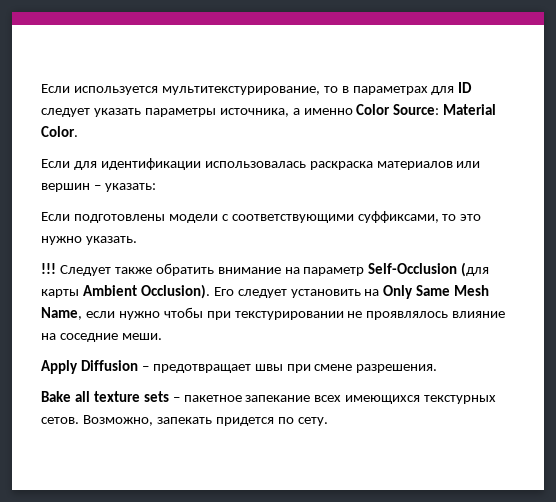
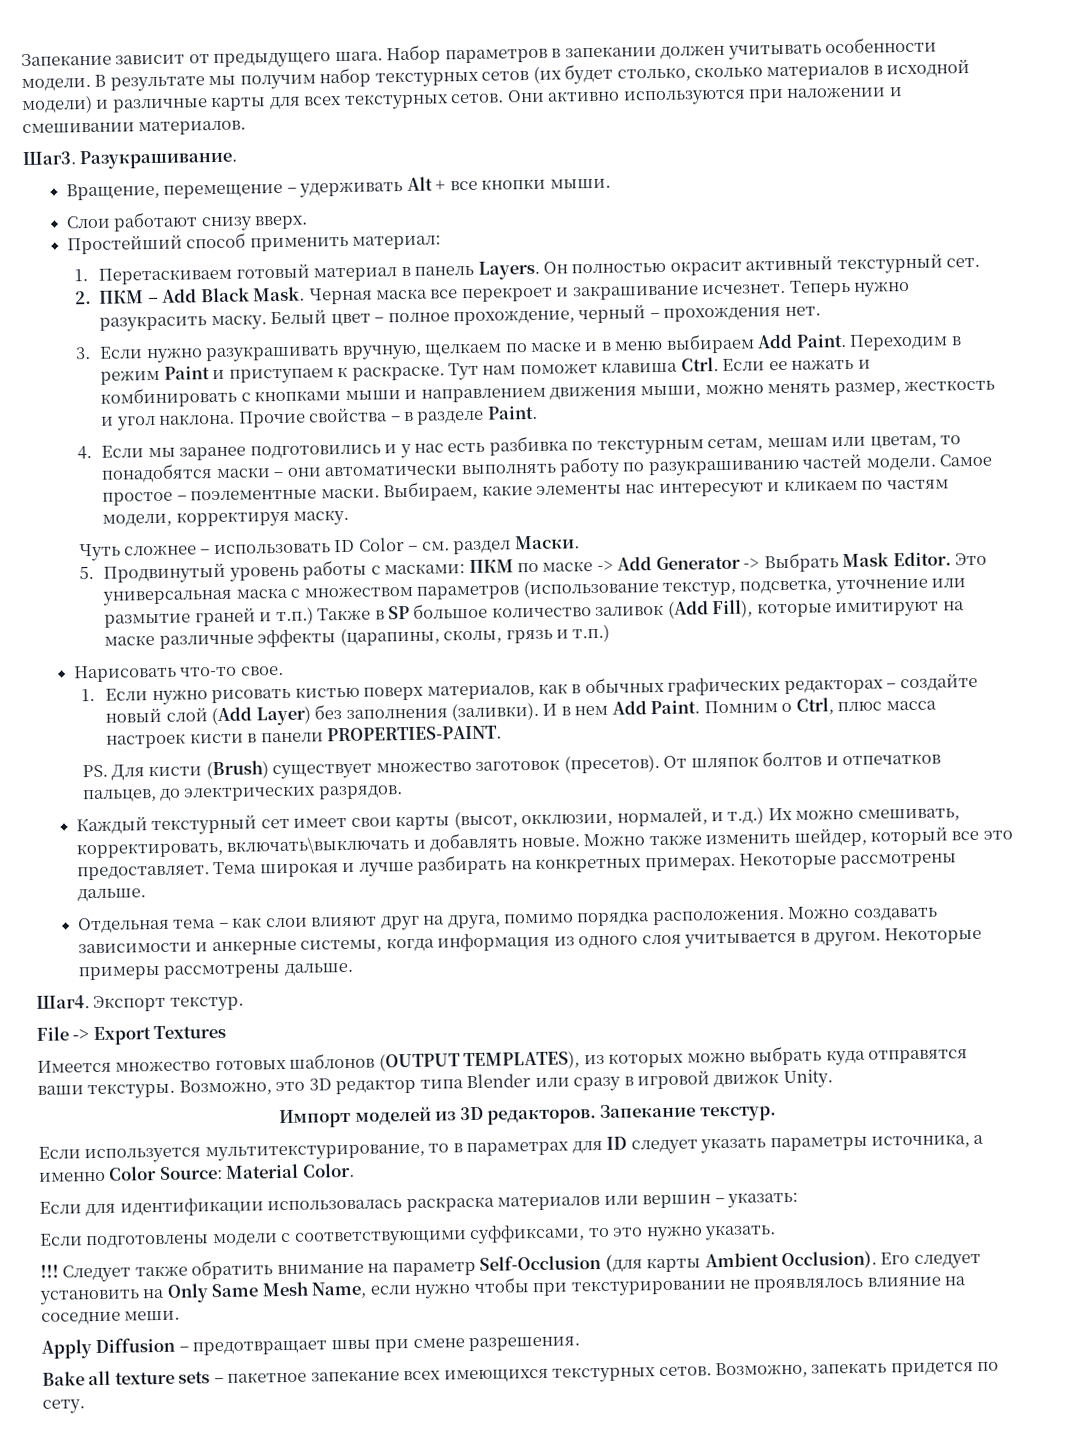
+ Запекание зависит от предыдущего шага. Набор параметров в запекании должен учитывать особенности модели. В результате мы получим набор текстурных сетов (их будет столько, сколько материалов в исходной модели) и различные карты для всех текстурных сетов. Они активно используются при наложении и смешивании материалов.
+ Шаг3. Разукрашивание.
+ Вращение, перемещение – удерживать Alt + все кнопки мыши.
+ Слои работают снизу вверх.
+ Простейший способ применить материал:
+ 1. Перетаскиваем готовый материал в панель Layers. Он полностью окрасит активный текстурный сет.
+ 2. ПКМ – Add Black Mask. Черная маска все перекроет и закрашивание исчезнет. Теперь нужно разукрасить маску. Белый цвет – полное прохождение, черный – прохождения нет.
+ 3. Если нужно разукрашивать вручную, щелкаем по маске и в меню выбираем Add Paint. Переходим в режим Paint и приступаем к раскраске. Тут нам поможет клавиша Ctrl. Если ее нажать и комбинировать с кнопками мыши и направлением движения мыши, можно менять размер, жесткость и угол наклона. Прочие свойства – в разделе Paint.
+ 4. Если мы заранее подготовились и у нас есть разбивка по текстурным сетам, мешам или цветам, то понадобятся маски – они автоматически выполнять работу по разукрашиванию частей модели. Самое простое – поэлементные маски. Выбираем, какие элементы нас интересуют и кликаем по частям модели, корректируя маску.
+ Чуть сложнее – использовать ID Color – см. раздел Маски.
+ 5. Продвинутый уровень работы с масками: ПКМ по маске -> Add Generator -> Выбрать Mask Editor. Это универсальная маска с множеством параметров (использование текстур, подсветка, уточнение или размытие граней и т.п.) Также в SP большое количество заливок (Add Fill), которые имитируют на маске различные эффекты (царапины, сколы, грязь и т.п.)
+ Нарисовать что-то свое.
+ 1. Если нужно рисовать кистью поверх материалов, как в обычных графических редакторах – создайте новый слой (Add Layer) без заполнения (заливки). И в нем Add Paint. Помним о Ctrl, плюс масса настроек кисти в панели PROPERTIES-PAINT.
+ PS. Для кисти (Brush) существует множество заготовок (пресетов). От шляпок болтов и отпечатков пальцев, до электрических разрядов.
+ Каждый текстурный сет имеет свои карты (высот, окклюзии, нормалей, и т.д.) Их можно смешивать, корректировать, включать\выключать и добавлять новые. Можно также изменить шейдер, который все это предоставляет. Тема широкая и лучше разбирать на конкретных примерах. Некоторые рассмотрены дальше.
+ Отдельная тема – как слои влияют друг на друга, помимо порядка расположения. Можно создавать зависимости и анкерные системы, когда информация из одного слоя учитывается в другом. Некоторые примеры рассмотрены дальше.
+ Шаг4. Экспорт текстур.
+ File -> Export Textures
+ Имеется множество готовых шаблонов (OUTPUT TEMPLATES), из которых можно выбрать куда отправятся ваши текстуры. Возможно, это 3D редактор типа Blender или сразу в игровой движок Unity.
+ Импорт моделей из 3D редакторов. Запекание текстур.

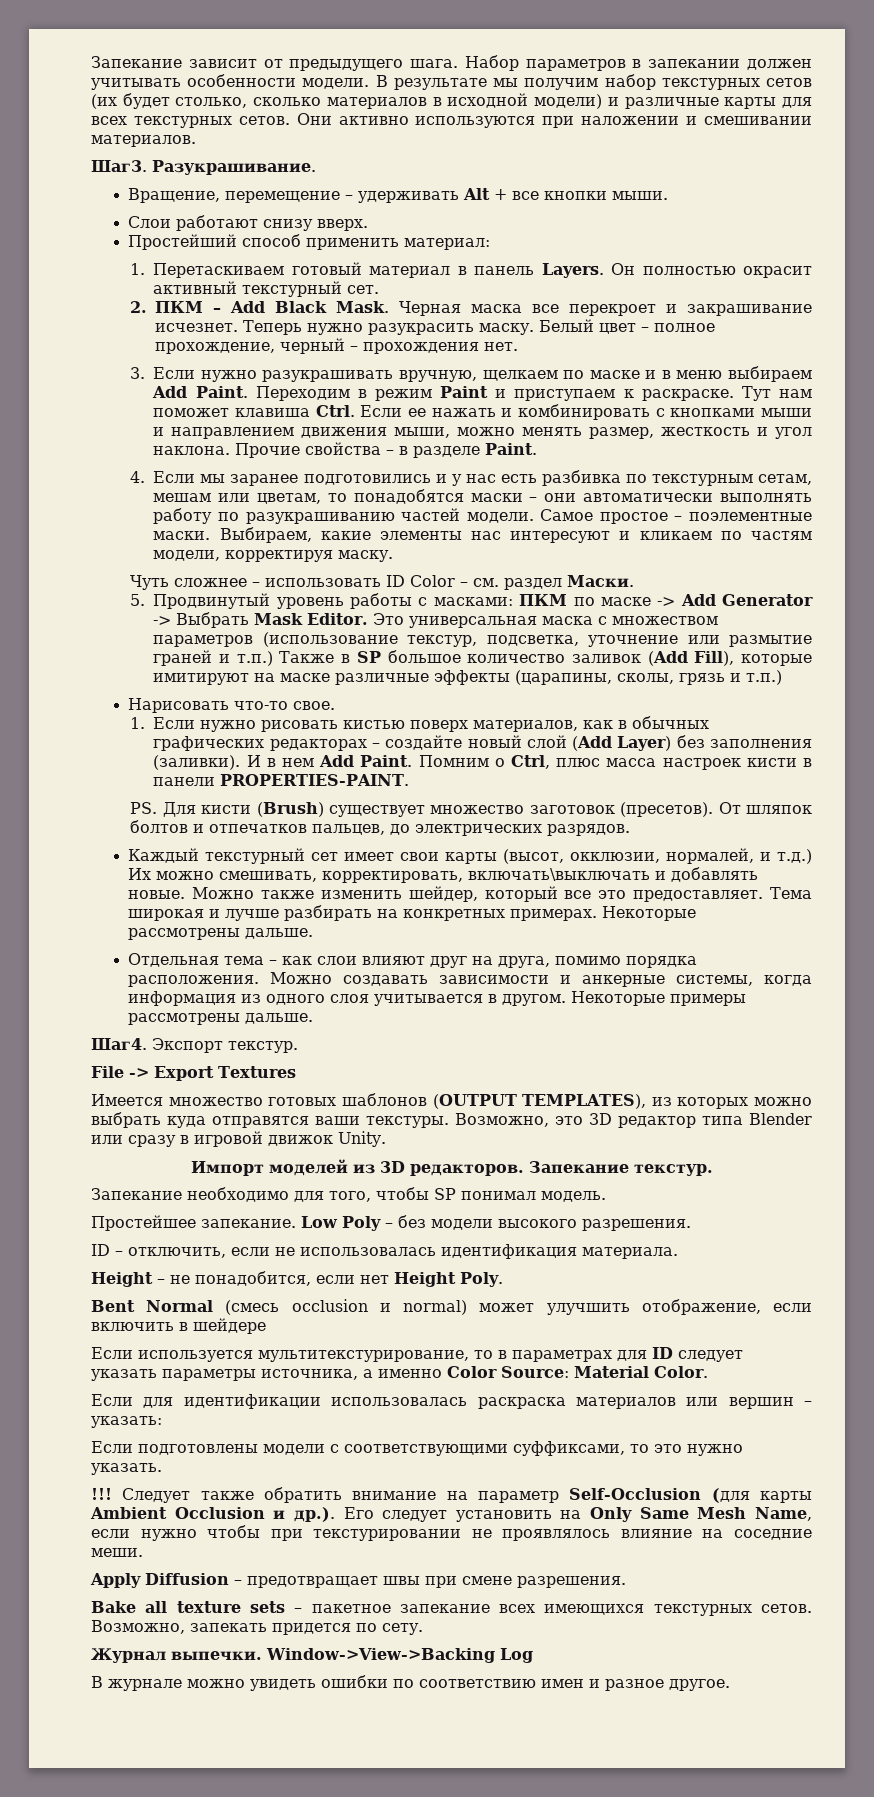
+ Запекание необходимо для того, чтобы SP понимал модель.
+ Простейшее запекание. Low Poly – без модели высокого разрешения.
+ ID – отключить, если не использовалась идентификация материала.
+ Height – не понадобится, если нет Height Poly.
+ Bent Normal (смесь occlusion и normal) может улучшить отображение, если включить в шейдере
- Следует также обратить внимание на параметр Self-Occlusion (для карты Ambient Occlusion). Его следует установить на Only Same Mesh Name, если нужно чтобы при текстурировании не проявлялось влияние на соседние меши.
+ Следует также обратить внимание на параметр Self-Occlusion (для карты Ambient Occlusion и др.). Его следует установить на Only Same Mesh Name, если нужно чтобы при текстурировании не проявлялось влияние на соседние меши.
+ Журнал выпечки. Window->View->Backing Log
+ В журнале можно увидеть ошибки по соответствию имен и разное другое.

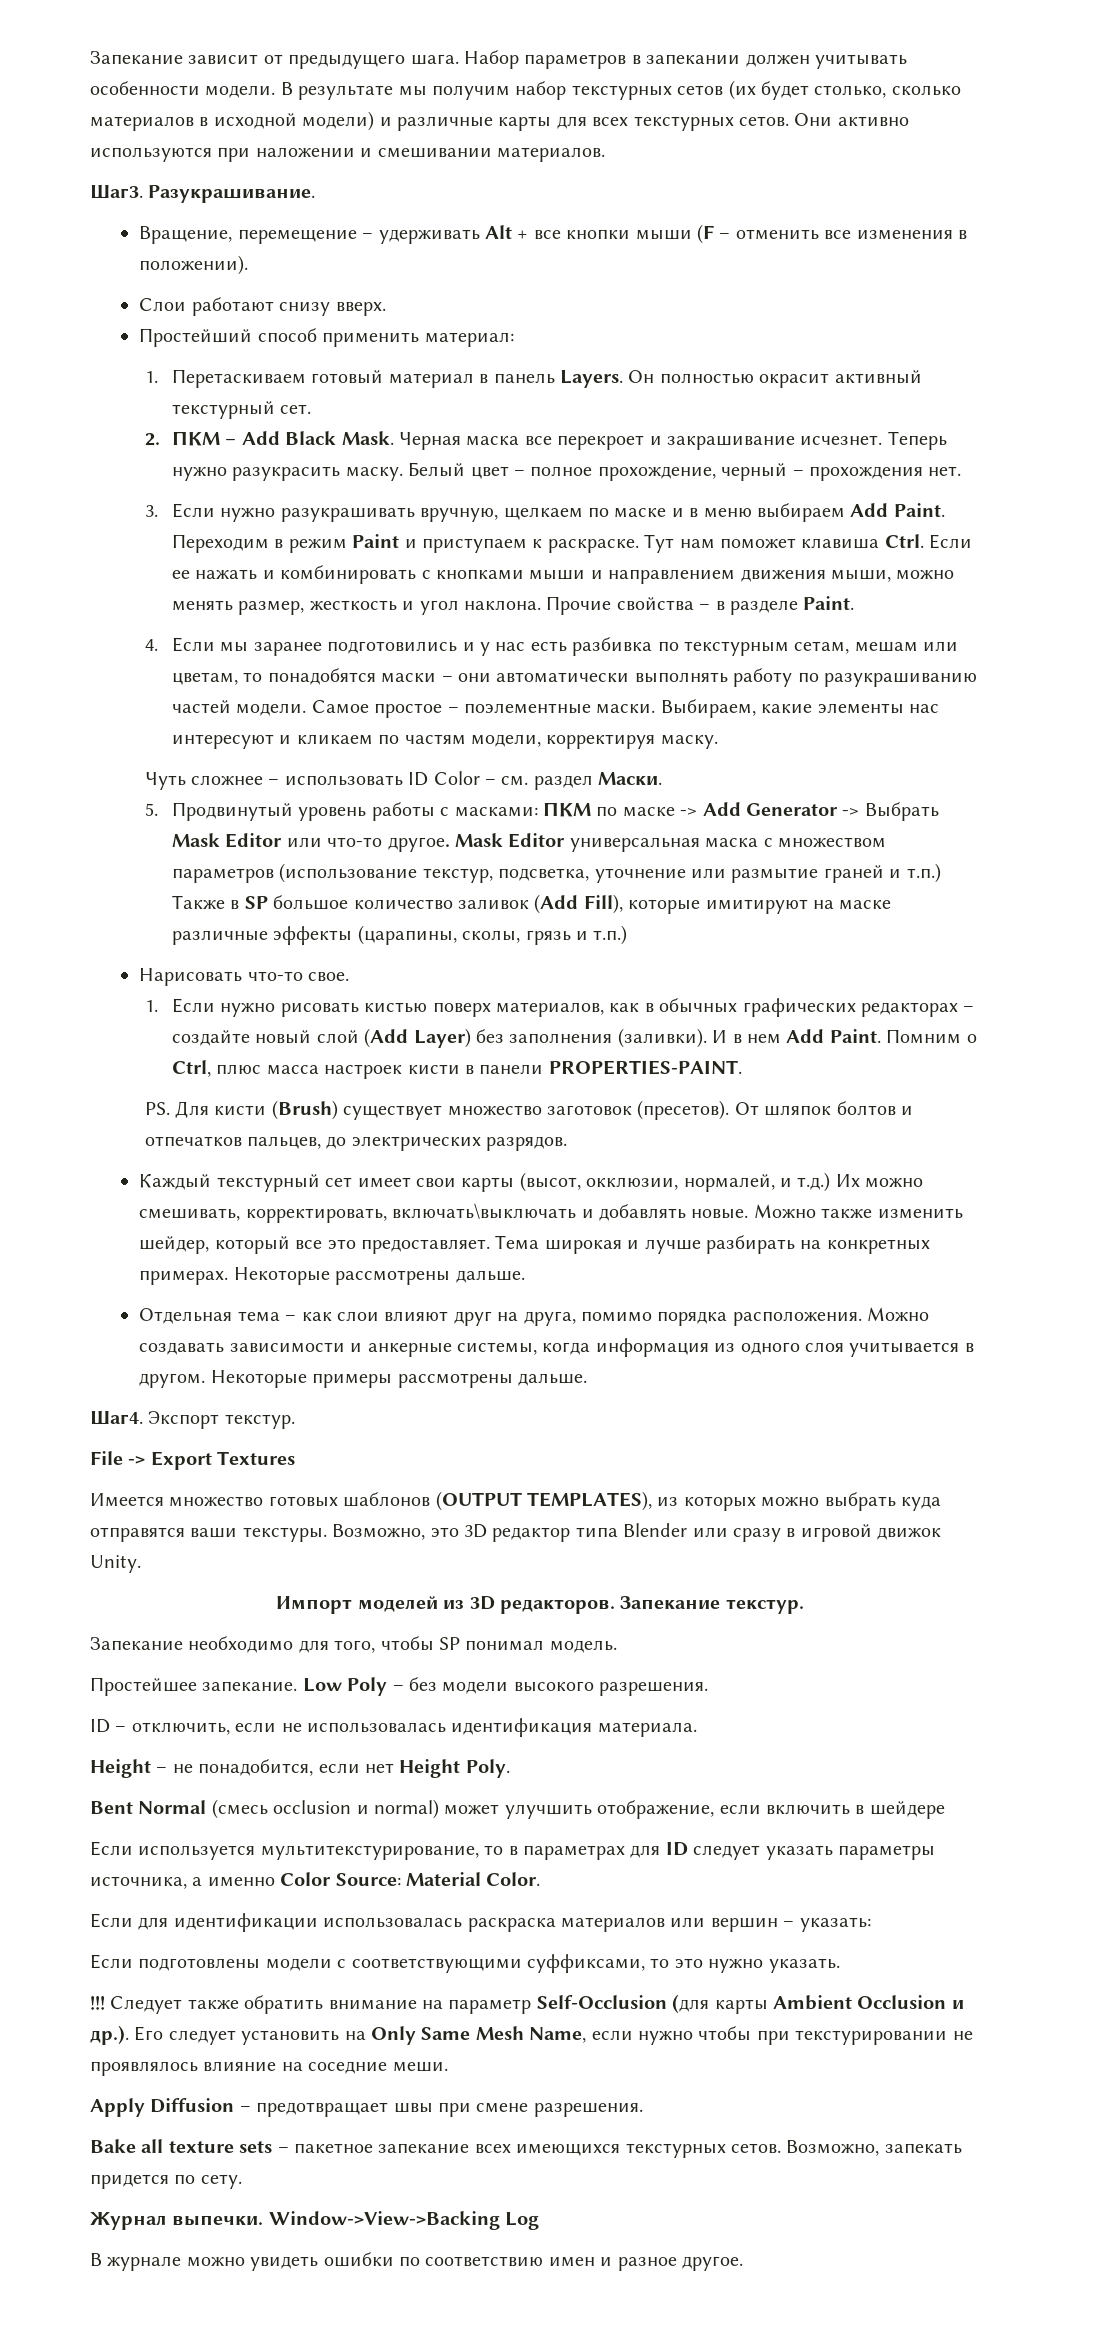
- Вращение, перемещение – удерживать Alt + все кнопки мыши.
+ Вращение, перемещение – удерживать Alt + все кнопки мыши (F – отменить все изменения в положении).
- 5. Продвинутый уровень работы с масками: ПКМ по маске -> Add Generator -> Выбрать Mask Editor. Это универсальная маска с множеством параметров (использование текстур, подсветка, уточнение или размытие граней и т.п.) Также в SP большое количество заливок (Add Fill), которые имитируют на маске различные эффекты (царапины, сколы, грязь и т.п.)
+ 5. Продвинутый уровень работы с масками: ПКМ по маске -> Add Generator -> Выбрать Mask Editor или что-то другое. Mask Editor универсальная маска с множеством параметров (использование текстур, подсветка, уточнение или размытие граней и т.п.) Также в SP большое количество заливок (Add Fill), которые имитируют на маске различные эффекты (царапины, сколы, грязь и т.п.)

